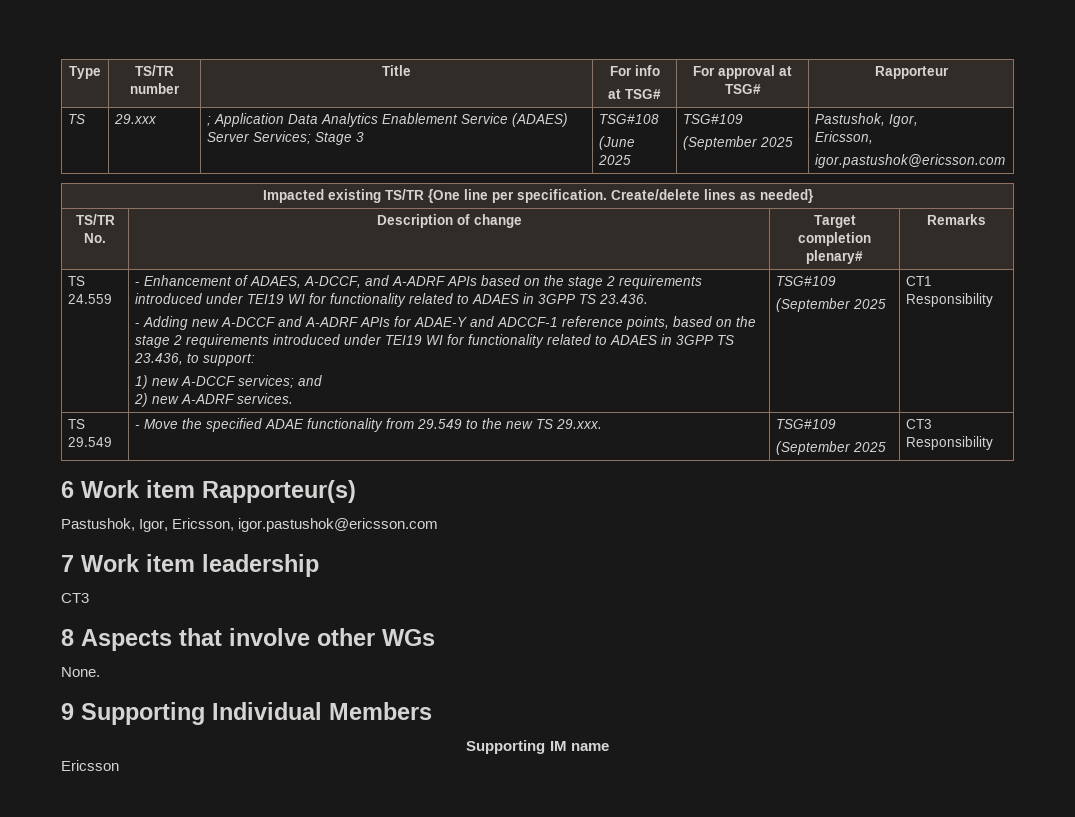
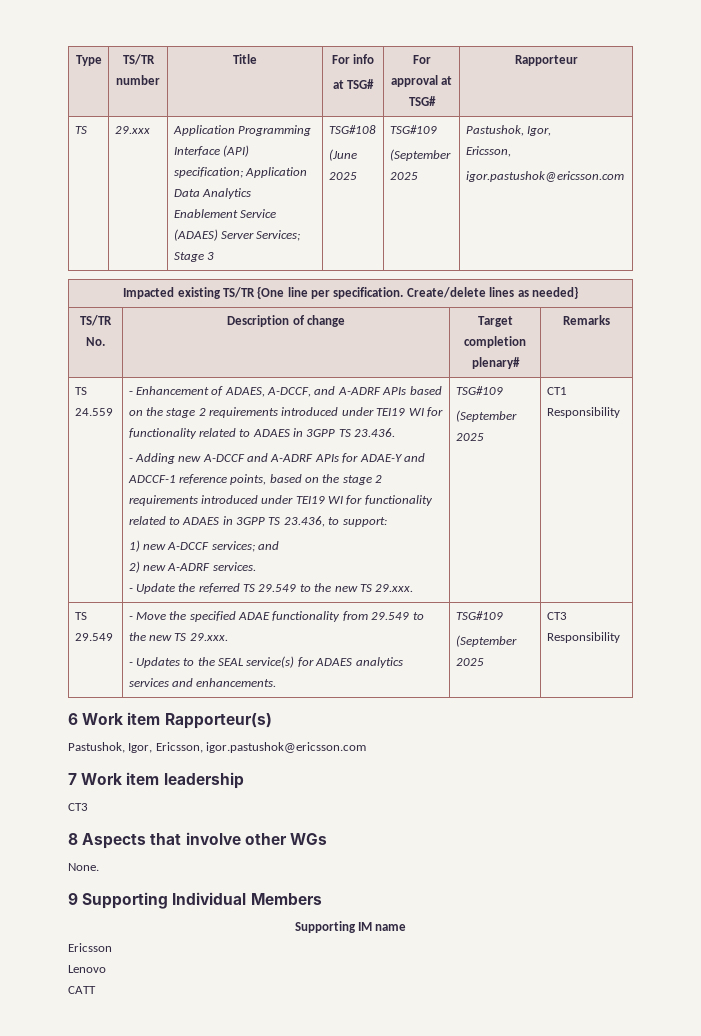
- TS | 29.xxx | ; Application Data Analytics Enablement Service (ADAES) Server Services; Stage 3 | TSG#108
+ TS | 29.xxx | Application Programming Interface (API) specification; Application Data Analytics Enablement Service (ADAES) Server Services; Stage 3 | TSG#108
+ - Update the referred TS 29.549 to the new TS 29.xxx.
- TS 29.549 | - Move the specified ADAE functionality from 29.549 to the new TS 29.xxx. | TSG#109
+ TS 29.549 | - Move the specified ADAE functionality from 29.549 to the new TS 29.xxx.
+ - Updates to the SEAL service(s) for ADAES analytics services and enhancements. | TSG#109
+ Lenovo
+ CATT

